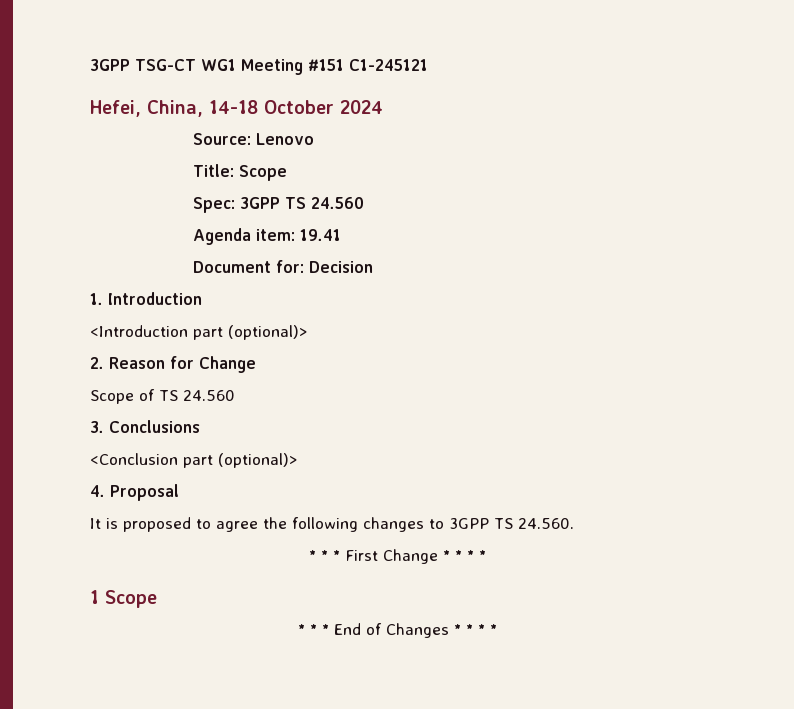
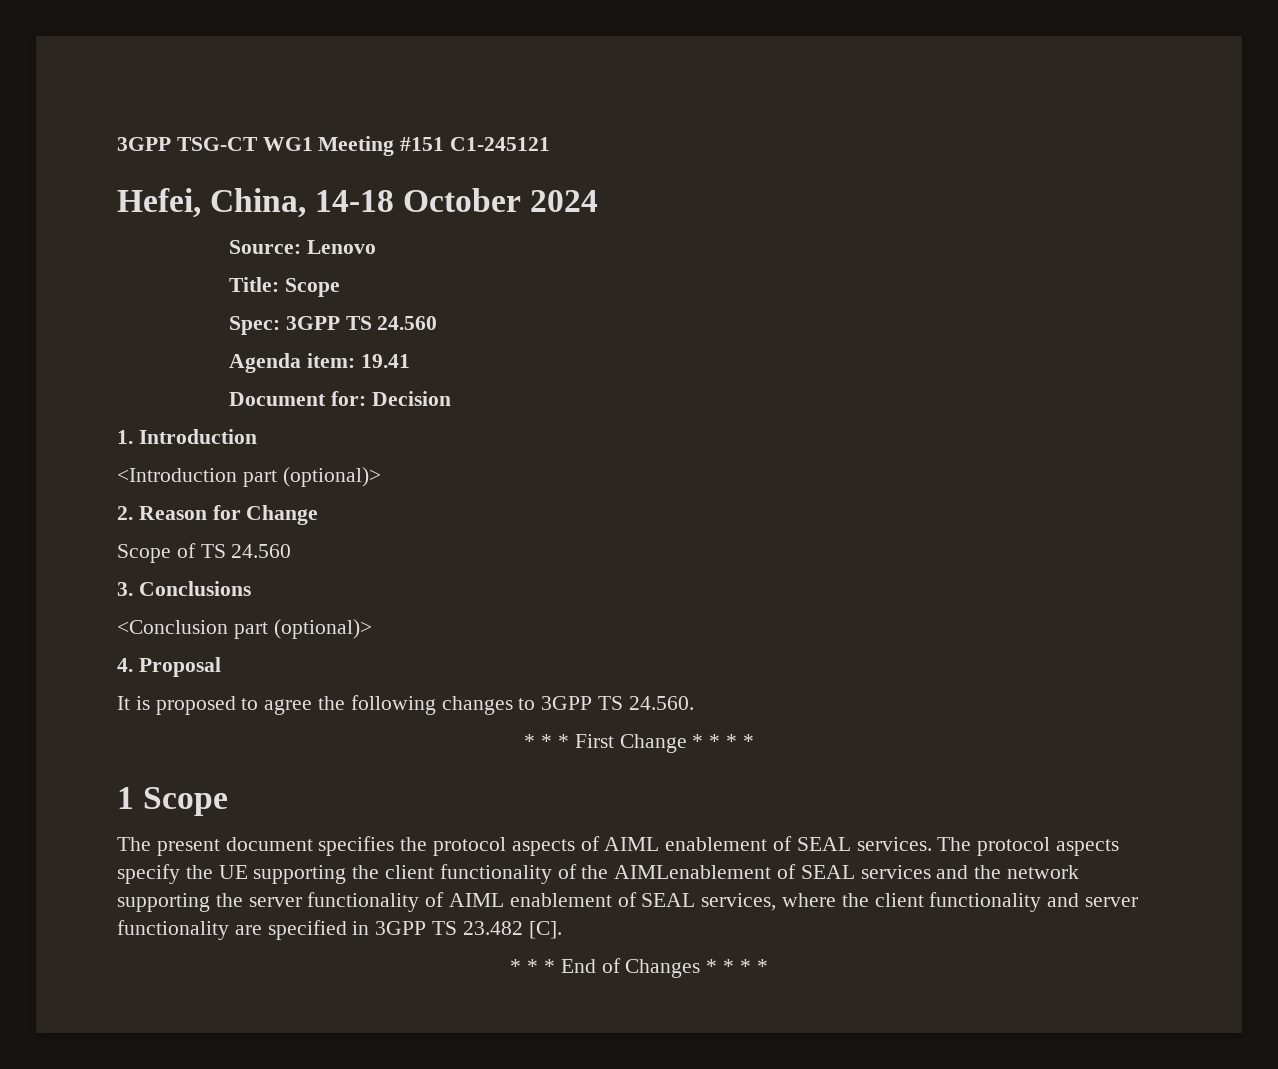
+ The present document specifies the protocol aspects of AIML enablement of SEAL services. The protocol aspects specify the UE supporting the client functionality of the AIMLenablement of SEAL services and the network supporting the server functionality of AIML enablement of SEAL services, where the client functionality and server functionality are specified in 3GPP TS 23.482 [C].

